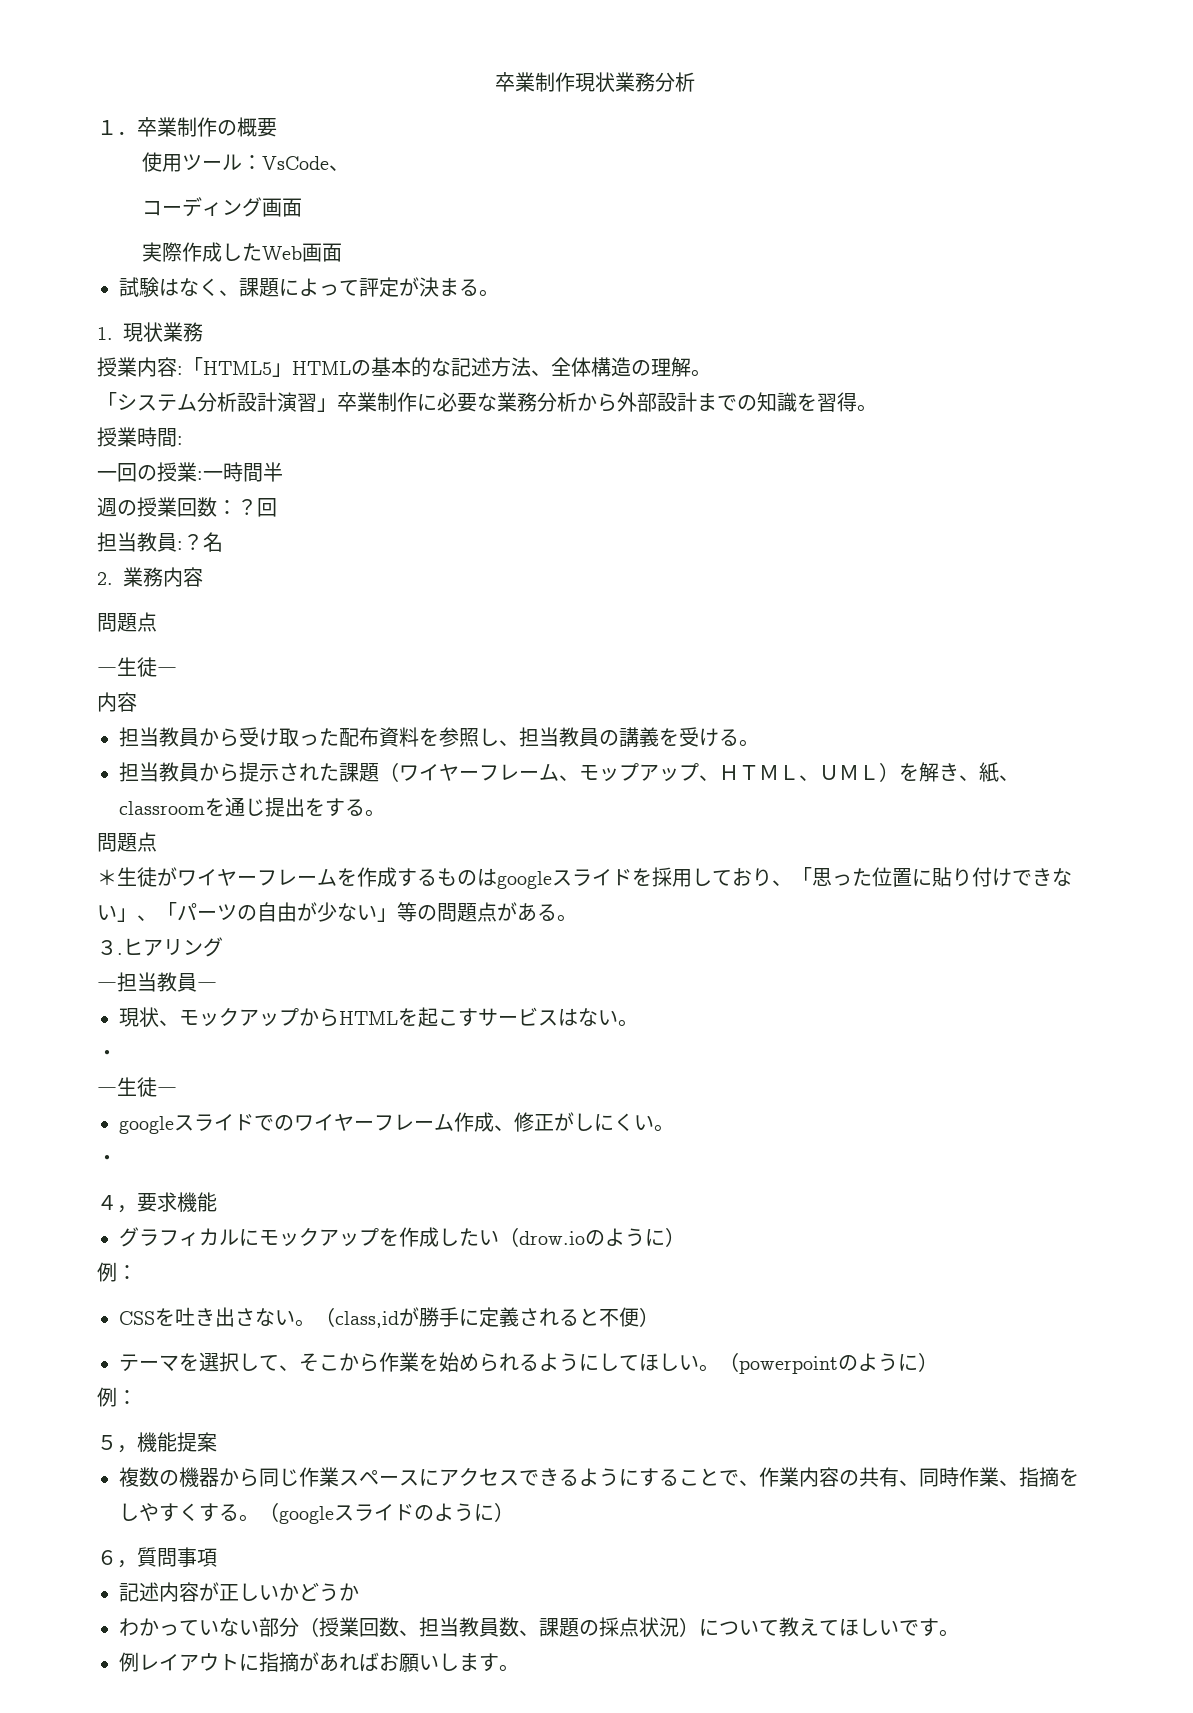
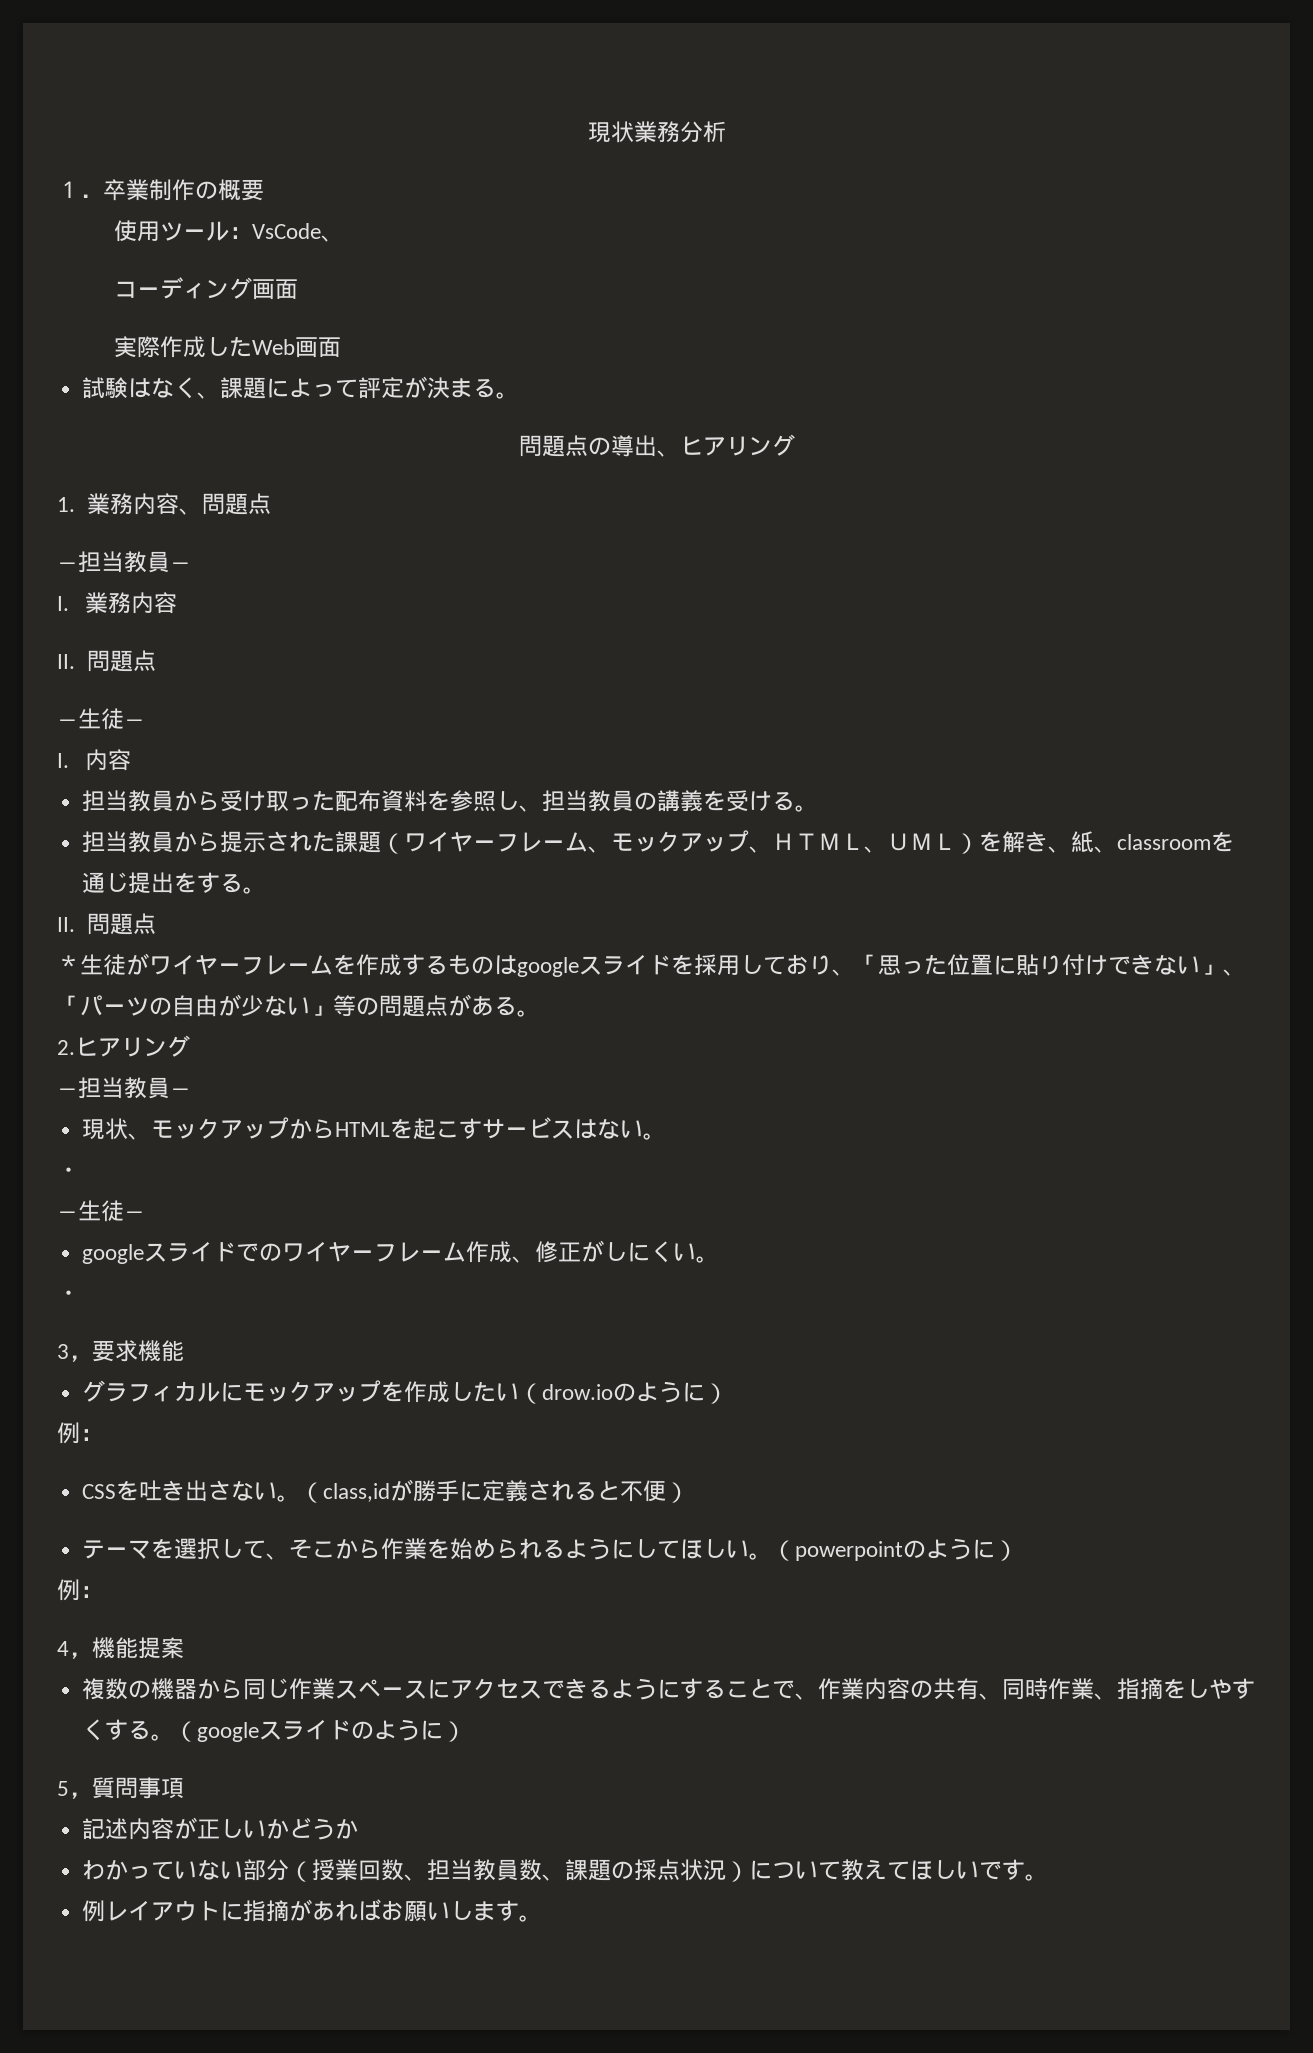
- 卒業制作現状業務分析
+ 現状業務分析
- 1.現状業務
- 授業内容:「HTML5」HTMLの基本的な記述方法、全体構造の理解。
- 「システム分析設計演習」卒業制作に必要な業務分析から外部設計までの知識を習得。
- 授業時間:
- 一回の授業:一時間半
- 週の授業回数：？回
- 担当教員:？名
- 2.業務内容
- 問題点
+ 問題点の導出、ヒアリング
+ 1.業務内容、問題点
+ ―担当教員―
+ I.業務内容
+ II.問題点
  ―生徒―
- 内容
+ I.内容
- 担当教員から提示された課題（ワイヤーフレーム、モップアップ、ＨＴＭＬ、ＵＭＬ）を解き、紙、classroomを通じ提出をする。
- 問題点
+ 担当教員から提示された課題（ワイヤーフレーム、モックアップ、ＨＴＭＬ、ＵＭＬ）を解き、紙、classroomを通じ提出をする。
+ II.問題点
- ３.ヒアリング
+ 2.ヒアリング
- ４，要求機能
+ 3，要求機能
- ５，機能提案
+ 4，機能提案
- ６，質問事項
+ 5，質問事項

